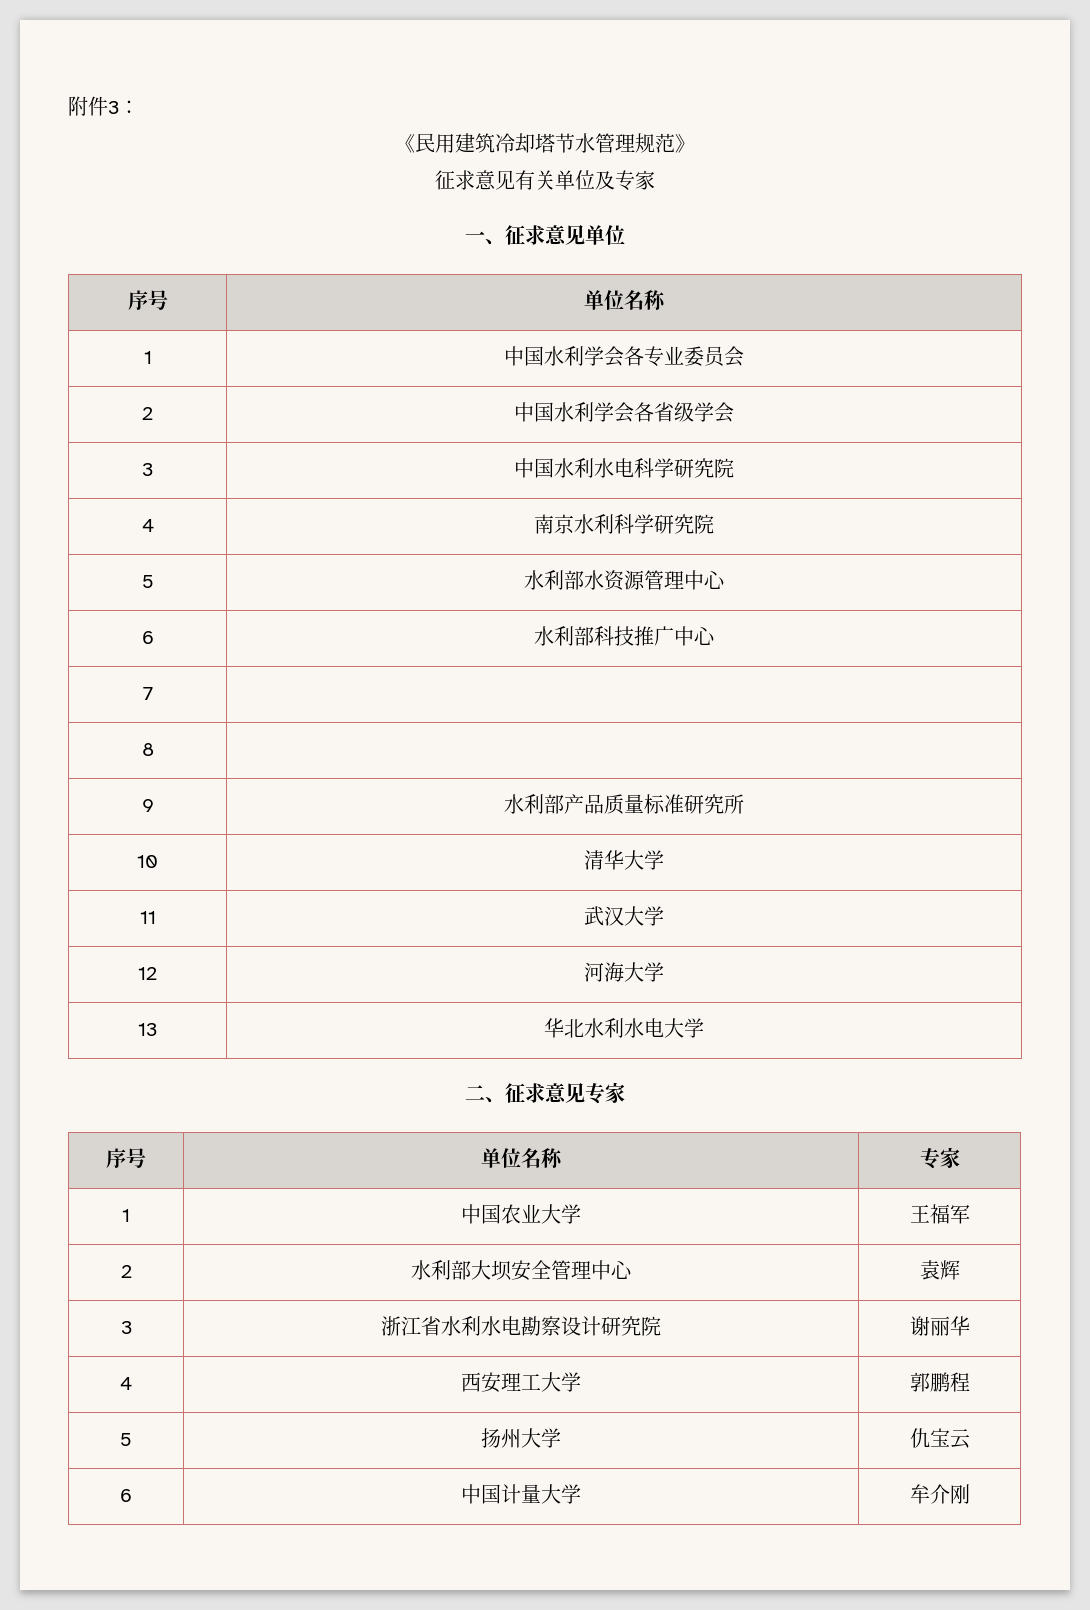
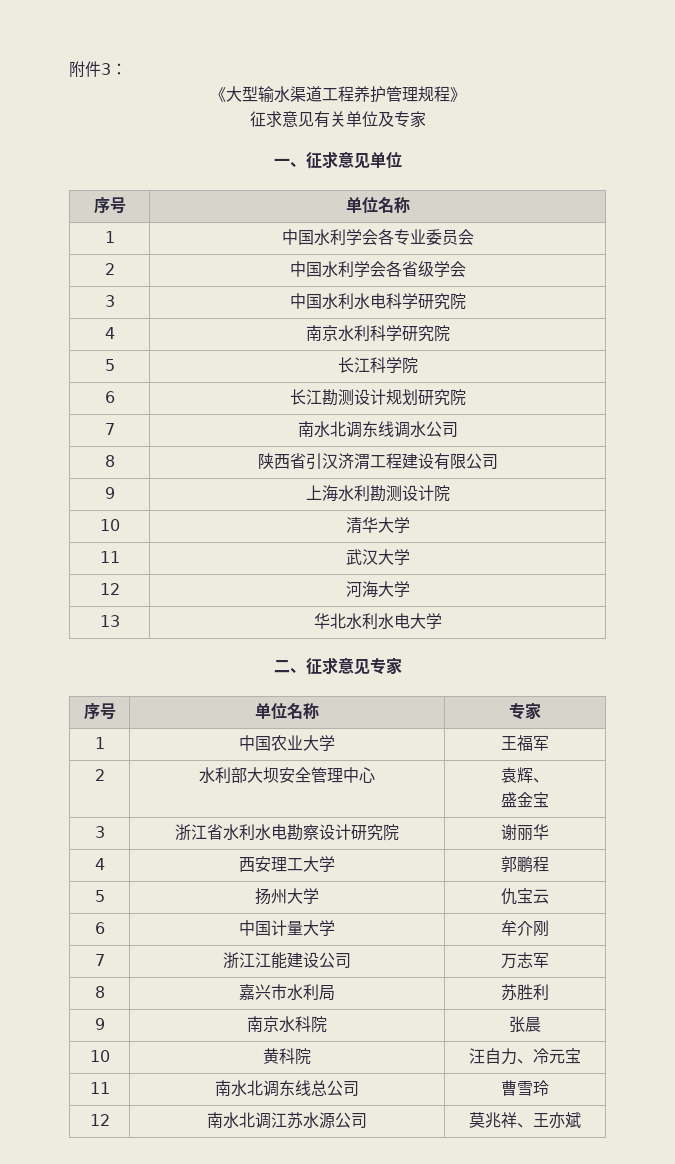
- 《民用建筑冷却塔节水管理规范》
+ 《大型输水渠道工程养护管理规程》
- 5 | 水利部水资源管理中心
- 6 | 水利部科技推广中心
- 7 |
- 8 |
- 9 | 水利部产品质量标准研究所
+ 5 | 长江科学院
+ 6 | 长江勘测设计规划研究院
+ 7 | 南水北调东线调水公司
+ 8 | 陕西省引汉济渭工程建设有限公司
+ 9 | 上海水利勘测设计院
- 2 | 水利部大坝安全管理中心 | 袁辉
+ 2 | 水利部大坝安全管理中心 | 袁辉、
+ 盛金宝
+ 7 | 浙江江能建设公司 | 万志军
+ 8 | 嘉兴市水利局 | 苏胜利
+ 9 | 南京水科院 | 张晨
+ 10 | 黄科院 | 汪自力、冷元宝
+ 11 | 南水北调东线总公司 | 曹雪玲
+ 12 | 南水北调江苏水源公司 | 莫兆祥、王亦斌

